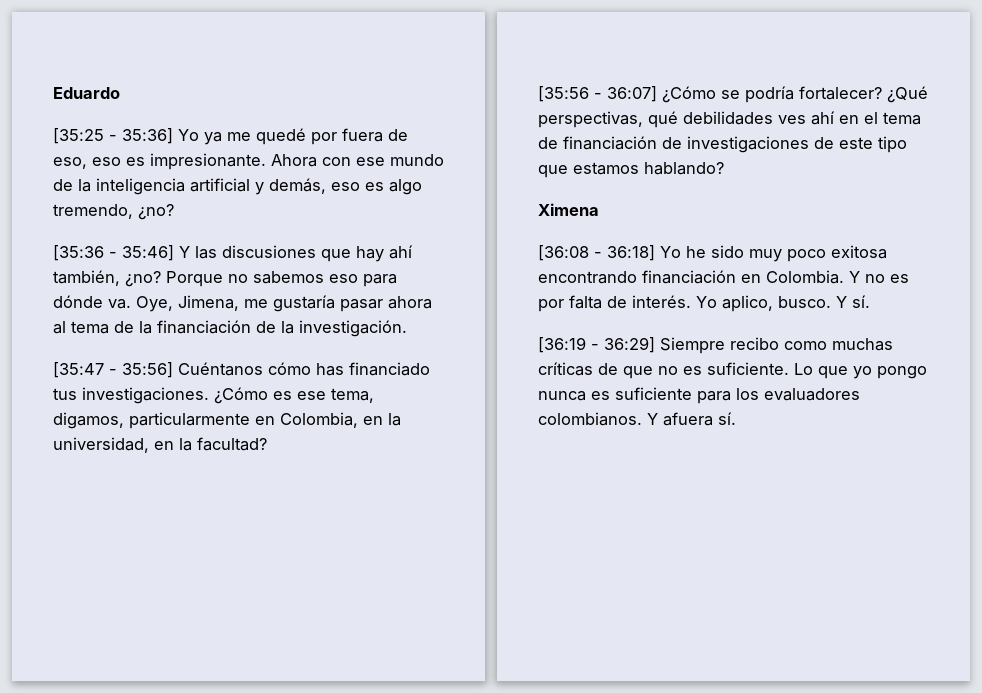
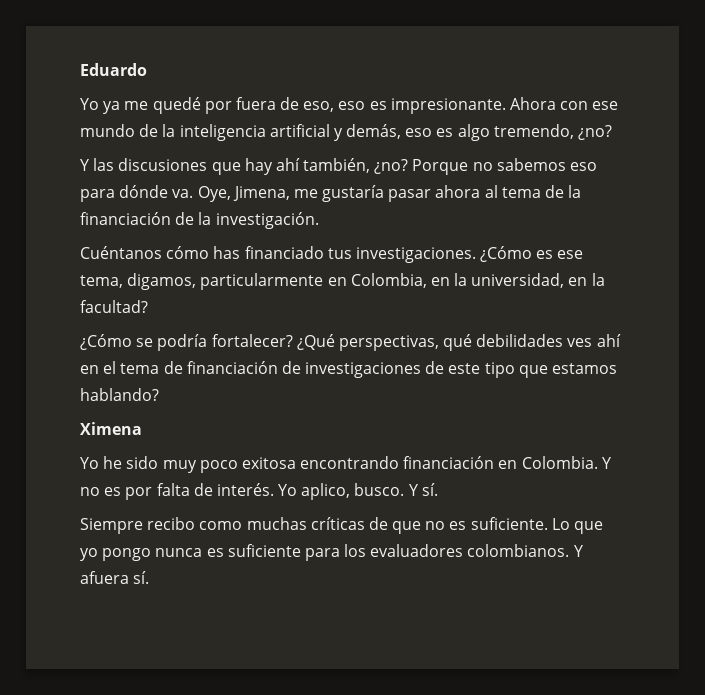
- [35:25 - 35:36] Yo ya me quedé por fuera de eso, eso es impresionante.
+ Yo ya me quedé por fuera de eso, eso es impresionante.
- [35:36 - 35:46] Y las discusiones que hay ahí también, ¿no?
+ Y las discusiones que hay ahí también, ¿no?
- [35:47 - 35:56] Cuéntanos cómo has financiado tus investigaciones.
+ Cuéntanos cómo has financiado tus investigaciones.
- [35:56 - 36:07] ¿Cómo se podría fortalecer?
+ ¿Cómo se podría fortalecer?
- [36:08 - 36:18] Yo he sido muy poco exitosa encontrando financiación en Colombia.
+ Yo he sido muy poco exitosa encontrando financiación en Colombia.
- [36:19 - 36:29] Siempre recibo como muchas críticas de que no es suficiente.
+ Siempre recibo como muchas críticas de que no es suficiente.

